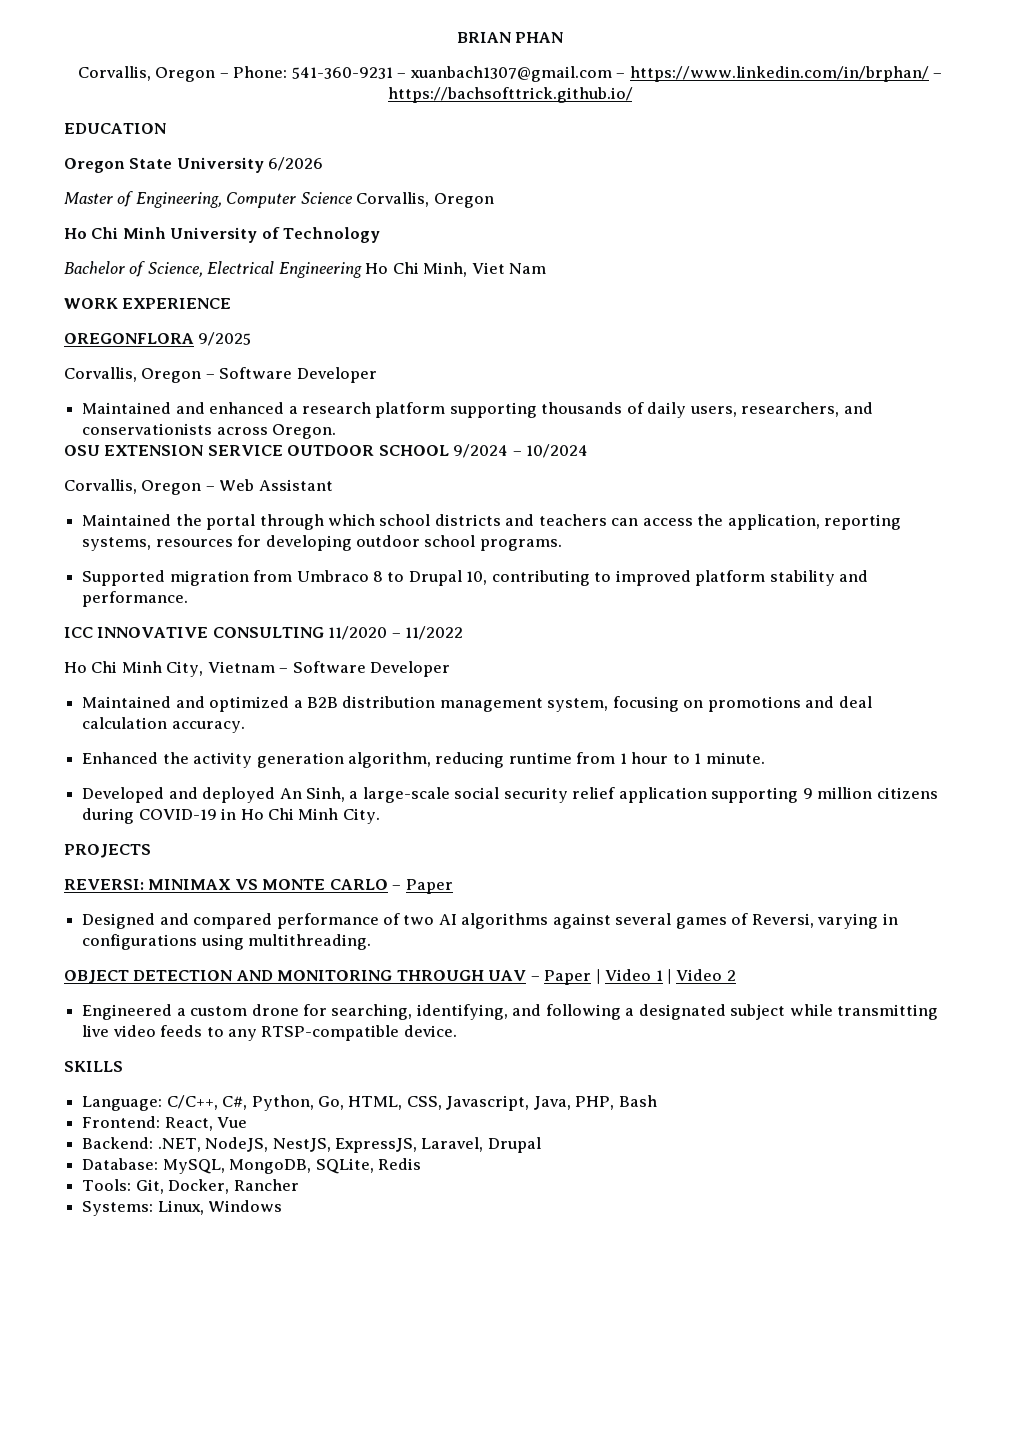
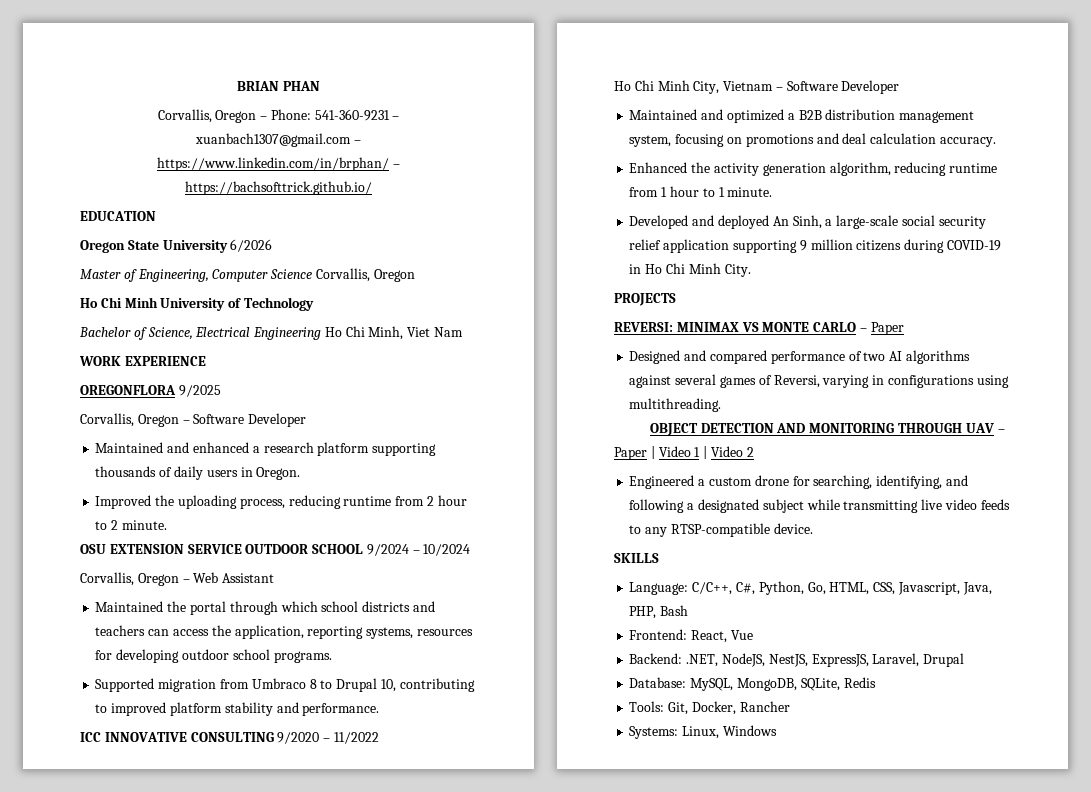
- Maintained and enhanced a research platform supporting thousands of daily users, researchers, and conservationists across Oregon.
+ Maintained and enhanced a research platform supporting thousands of daily users in Oregon.
+ Improved the uploading process, reducing runtime from 2 hour to 2 minute.
- ICC INNOVATIVE CONSULTING 11/2020 – 11/2022
+ ICC INNOVATIVE CONSULTING 9/2020 – 11/2022

